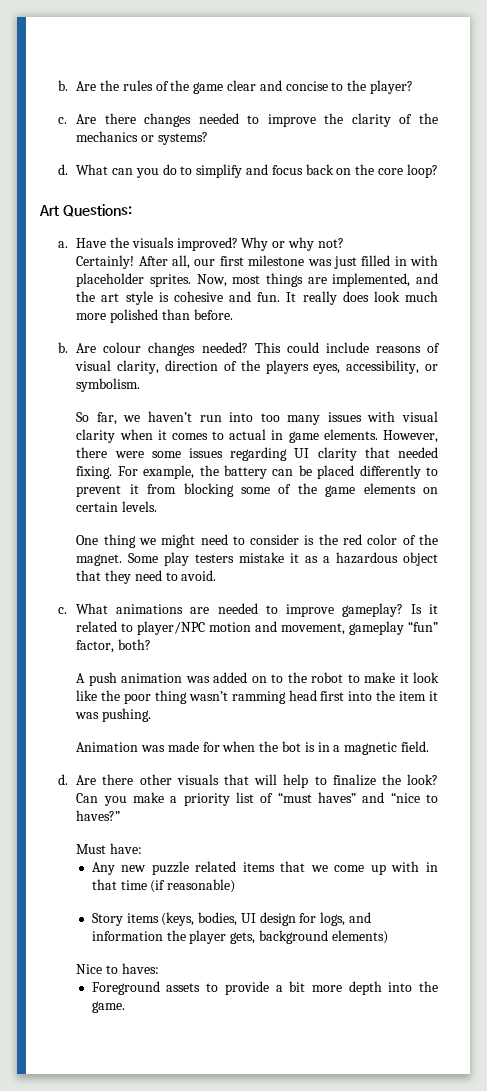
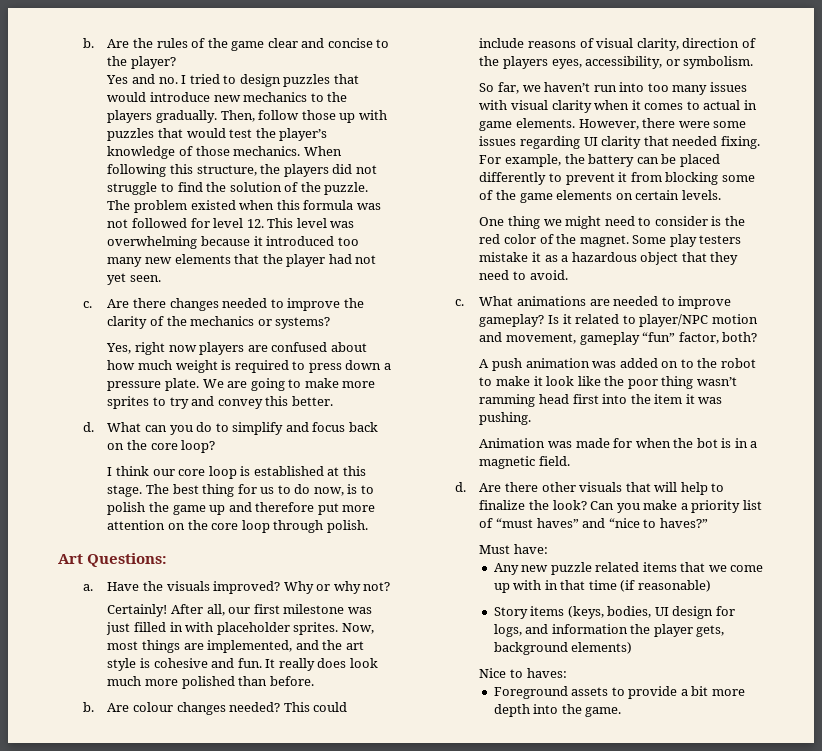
+ Yes and no. I tried to design puzzles that would introduce new mechanics to the players gradually. Then, follow those up with puzzles that would test the player’s knowledge of those mechanics. When following this structure, the players did not struggle to find the solution of the puzzle. The problem existed when this formula was not followed for level 12. This level was overwhelming because it introduced too many new elements that the player had not yet seen.
+ Yes, right now players are confused about how much weight is required to press down a pressure plate. We are going to make more sprites to try and convey this better.
+ I think our core loop is established at this stage. The best thing for us to do now, is to polish the game up and therefore put more attention on the core loop through polish.

